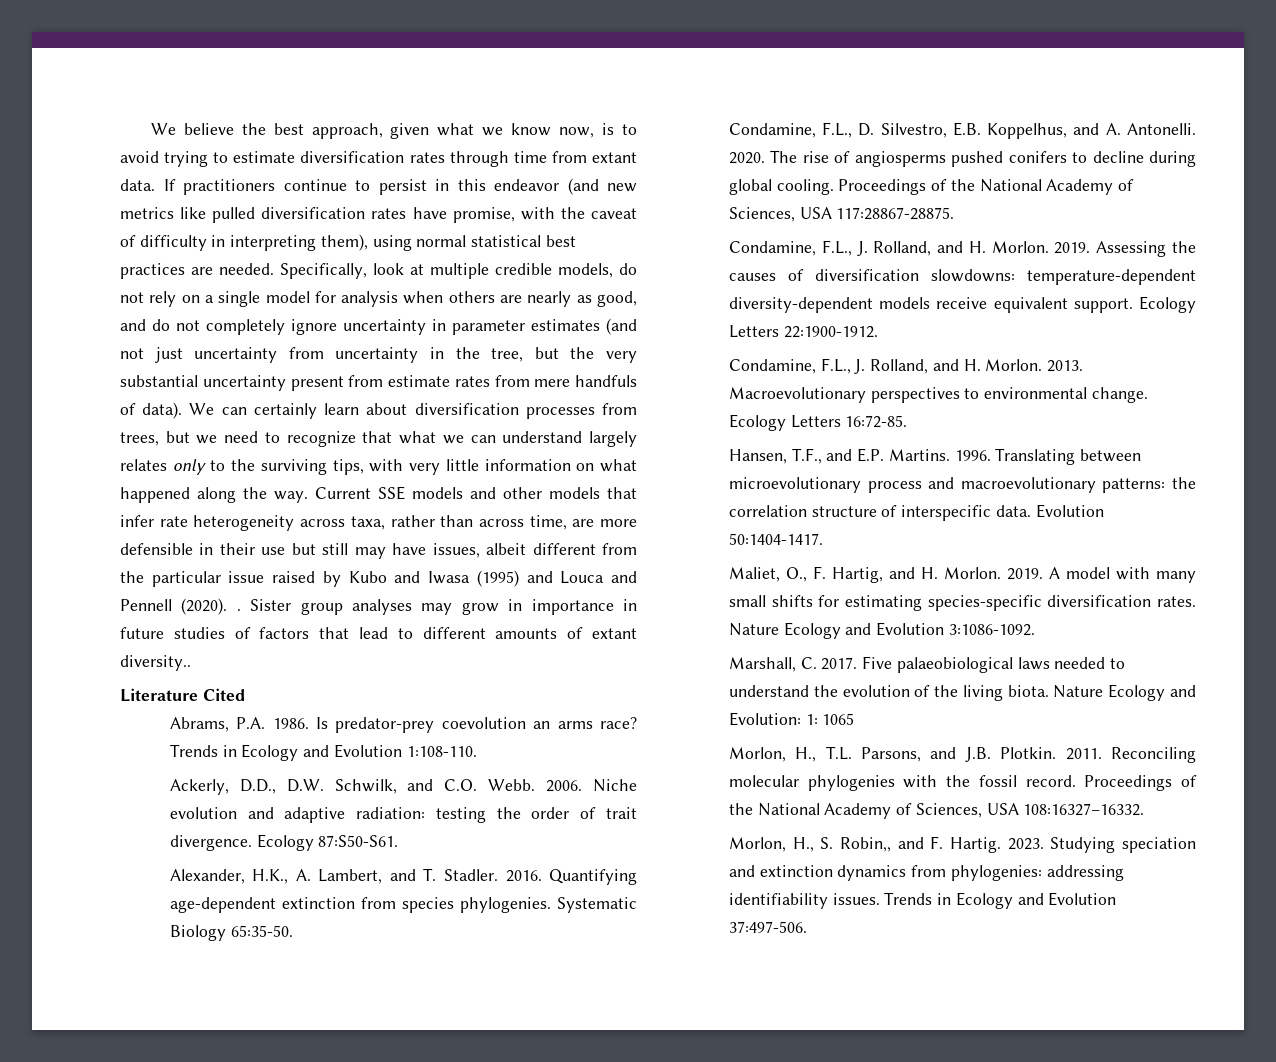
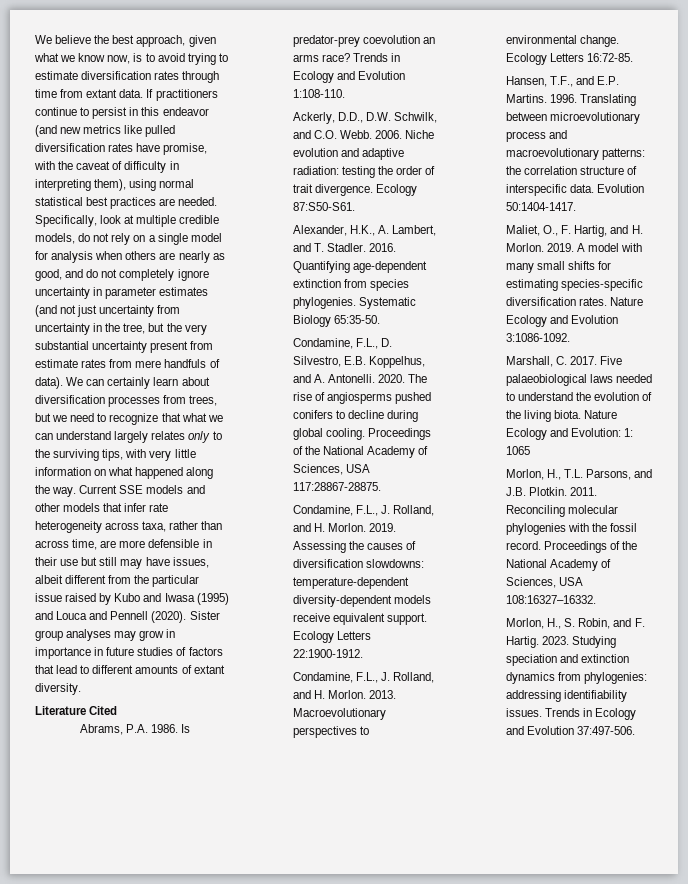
- Current SSE models and other models that infer rate heterogeneity across taxa, rather than across time, are more defensible in their use but still may have issues, albeit different from the particular issue raised by Kubo and Iwasa (1995) and Louca and Pennell (2020). .
+ Current SSE models and other models that infer rate heterogeneity across taxa, rather than across time, are more defensible in their use but still may have issues, albeit different from the particular issue raised by Kubo and Iwasa (1995) and Louca and Pennell (2020).
- Sister group analyses may grow in importance in future studies of factors that lead to different amounts of extant diversity..
+ Sister group analyses may grow in importance in future studies of factors that lead to different amounts of extant diversity.
- Morlon, H., S. Robin,, and F. Hartig.
+ Morlon, H., S. Robin, and F. Hartig.

